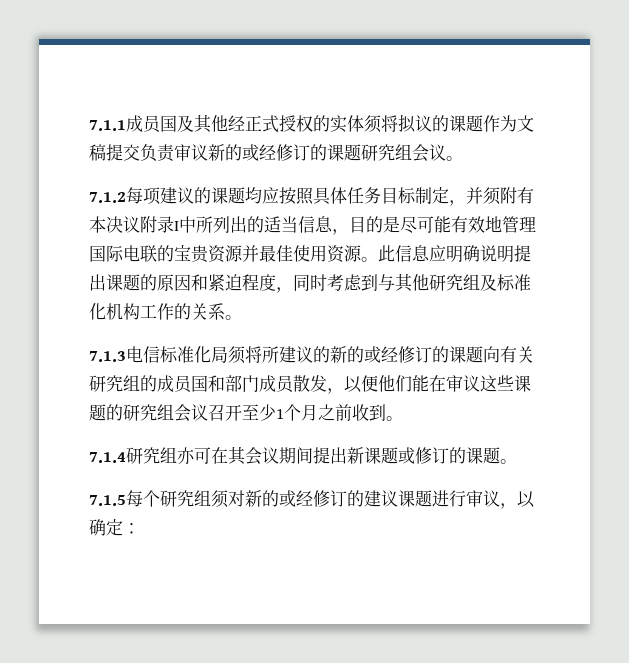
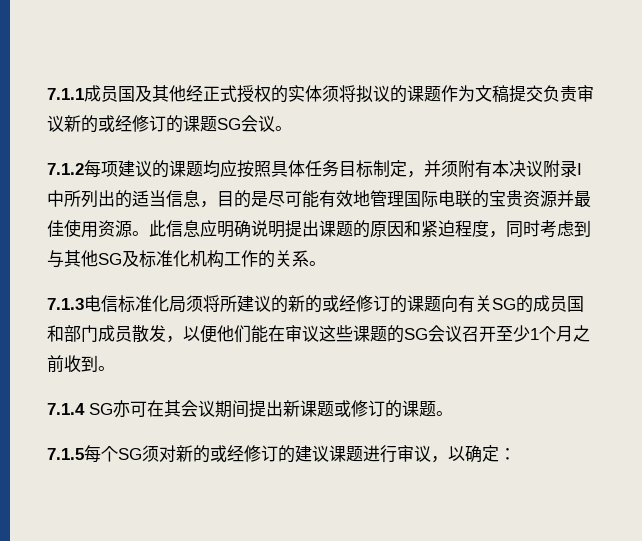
- 7.1.1成员国及其他经正式授权的实体须将拟议的课题作为文稿提交负责审议新的或经修订的课题研究组会议。
+ 7.1.1成员国及其他经正式授权的实体须将拟议的课题作为文稿提交负责审议新的或经修订的课题SG会议。
- 此信息应明确说明提出课题的原因和紧迫程度，同时考虑到与其他研究组及标准化机构工作的关系。
+ 此信息应明确说明提出课题的原因和紧迫程度，同时考虑到与其他SG及标准化机构工作的关系。
- 7.1.3电信标准化局须将所建议的新的或经修订的课题向有关研究组的成员国和部门成员散发，以便他们能在审议这些课题的研究组会议召开至少1个月之前收到。
+ 7.1.3电信标准化局须将所建议的新的或经修订的课题向有关SG的成员国和部门成员散发，以便他们能在审议这些课题的SG会议召开至少1个月之前收到。
- 7.1.4研究组亦可在其会议期间提出新课题或修订的课题。
+ 7.1.4 SG亦可在其会议期间提出新课题或修订的课题。
- 7.1.5每个研究组须对新的或经修订的建议课题进行审议，以确定：
+ 7.1.5每个SG须对新的或经修订的建议课题进行审议，以确定：

